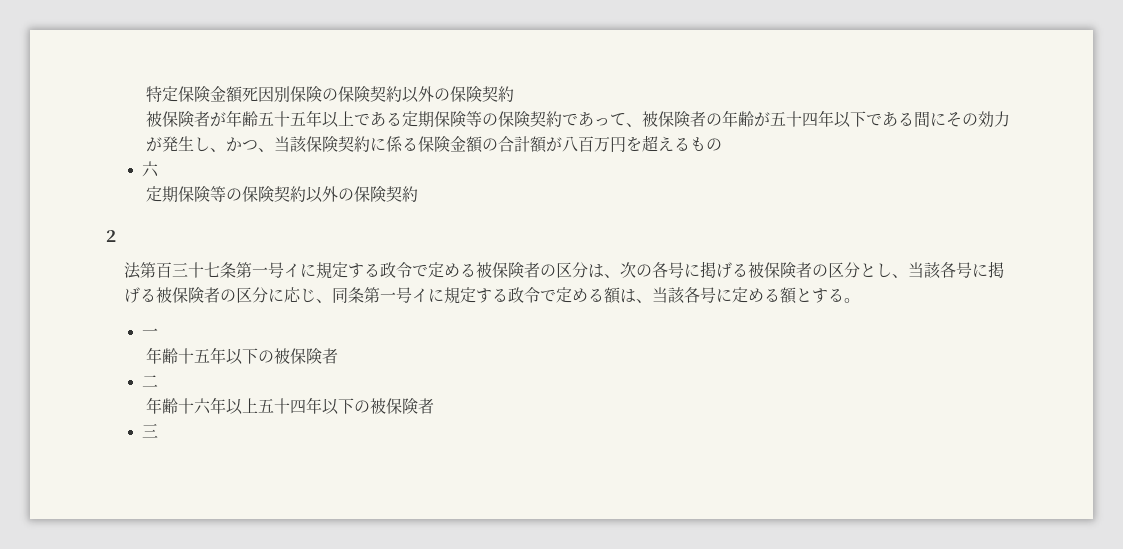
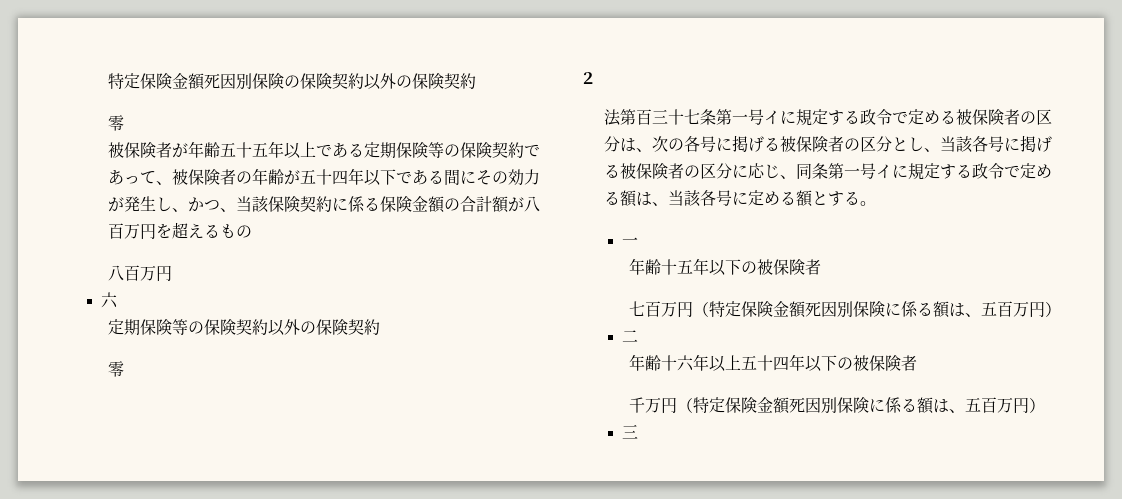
  特定保険金額死因別保険の保険契約以外の保険契約
+ 零
  被保険者が年齢五十五年以上である定期保険等の保険契約であって、被保険者の年齢が五十四年以下である間にその効力が発生し、かつ、当該保険契約に係る保険金額の合計額が八百万円を超えるもの
+ 八百万円
  定期保険等の保険契約以外の保険契約
+ 零
+ 七百万円（特定保険金額死因別保険に係る額は、五百万円）
+ 千万円（特定保険金額死因別保険に係る額は、五百万円）

